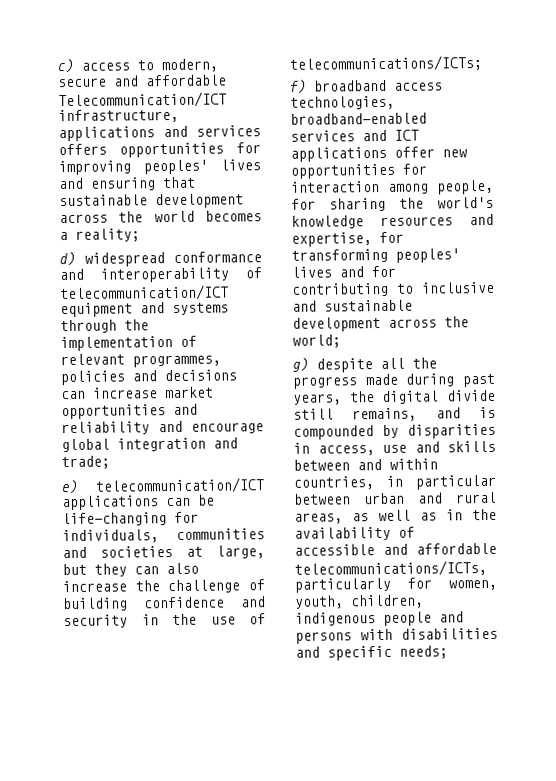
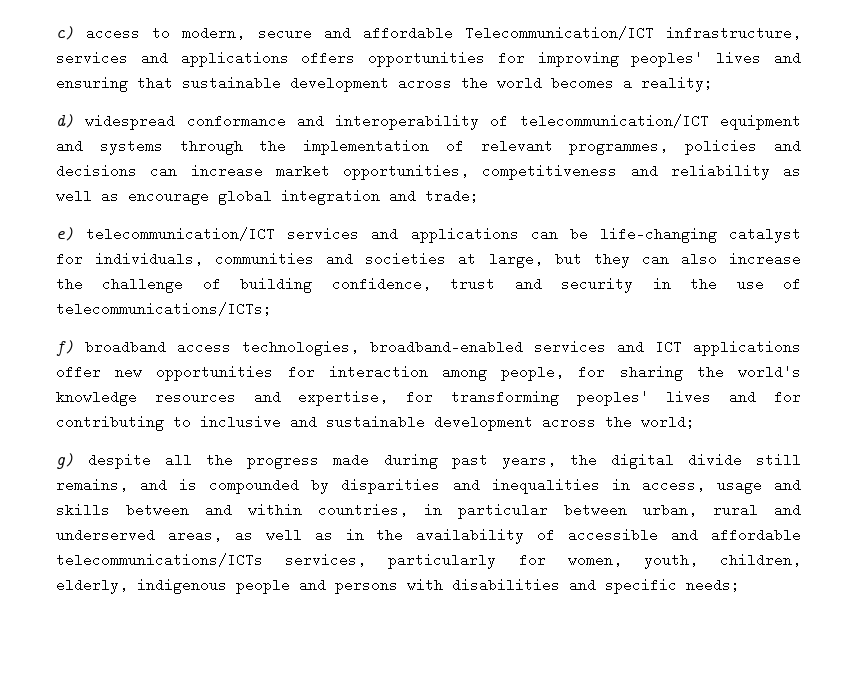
- c) access to modern, secure and affordable Telecommunication/ICT infrastructure, applications and services offers opportunities for improving peoples' lives and ensuring that sustainable development across the world becomes a reality;
+ c) access to modern, secure and affordable Telecommunication/ICT infrastructure, services and applications offers opportunities for improving peoples' lives and ensuring that sustainable development across the world becomes a reality;
- d) widespread conformance and interoperability of telecommunication/ICT equipment and systems through the implementation of relevant programmes, policies and decisions can increase market opportunities and reliability and encourage global integration and trade;
+ d) widespread conformance and interoperability of telecommunication/ICT equipment and systems through the implementation of relevant programmes, policies and decisions can increase market opportunities, competitiveness and reliability as well as encourage global integration and trade;
- e) telecommunication/ICT applications can be life-changing for individuals, communities and societies at large, but they can also increase the challenge of building confidence and security in the use of telecommunications/ICTs;
+ e) telecommunication/ICT services and applications can be life-changing catalyst for individuals, communities and societies at large, but they can also increase the challenge of building confidence, trust and security in the use of telecommunications/ICTs;
- g) despite all the progress made during past years, the digital divide still remains, and is compounded by disparities in access, use and skills between and within countries, in particular between urban and rural areas, as well as in the availability of accessible and affordable telecommunications/ICTs, particularly for women, youth, children, indigenous people and persons with disabilities and specific needs;
+ g) despite all the progress made during past years, the digital divide still remains, and is compounded by disparities and inequalities in access, usage and skills between and within countries, in particular between urban, rural and underserved areas, as well as in the availability of accessible and affordable telecommunications/ICTs services, particularly for women, youth, children, elderly, indigenous people and persons with disabilities and specific needs;

